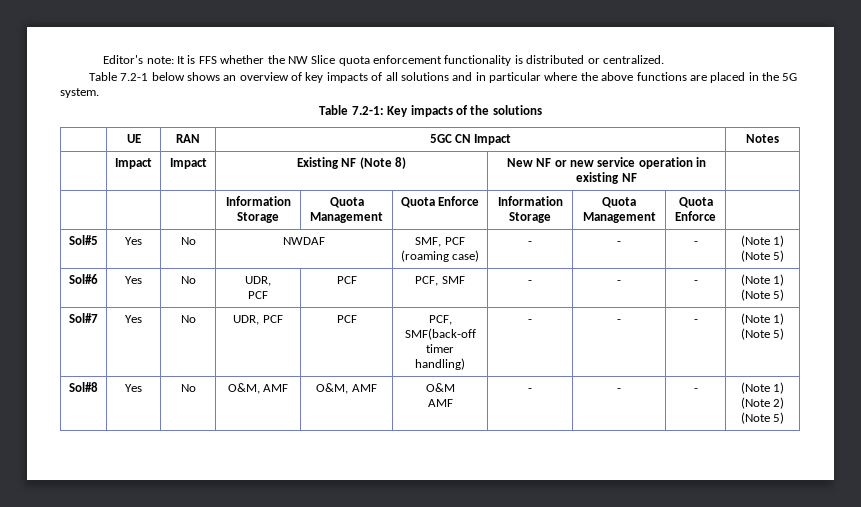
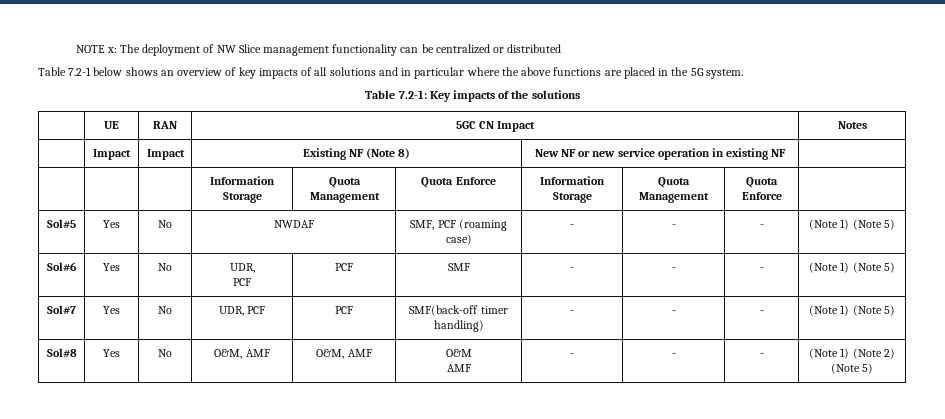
- Editor's note: It is FFS whether the NW Slice quota enforcement functionality is distributed or centralized.
+ NOTE x: The deployment of NW Slice management functionality can be centralized or distributed
  Sol#6 | Yes | No | UDR,
- PCF | PCF | PCF, SMF | - | - | - | (Note 1) (Note 5)
+ PCF | PCF | SMF | - | - | - | (Note 1) (Note 5)
- Sol#7 | Yes | No | UDR, PCF | PCF | PCF, SMF(back-off timer handling) | - | - | - | (Note 1) (Note 5)
+ Sol#7 | Yes | No | UDR, PCF | PCF | SMF(back-off timer handling) | - | - | - | (Note 1) (Note 5)

